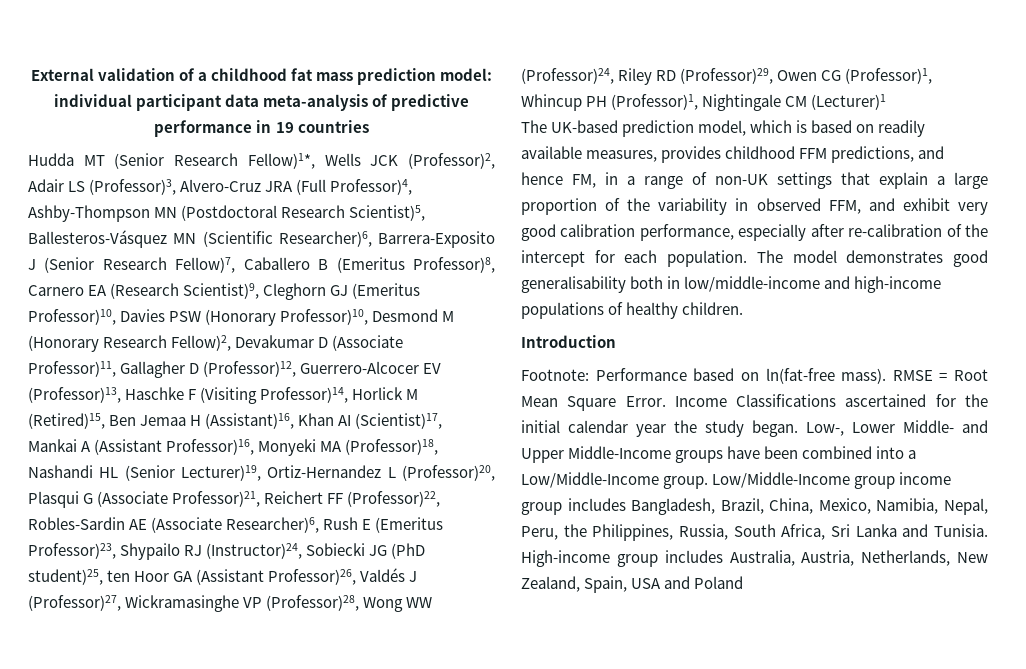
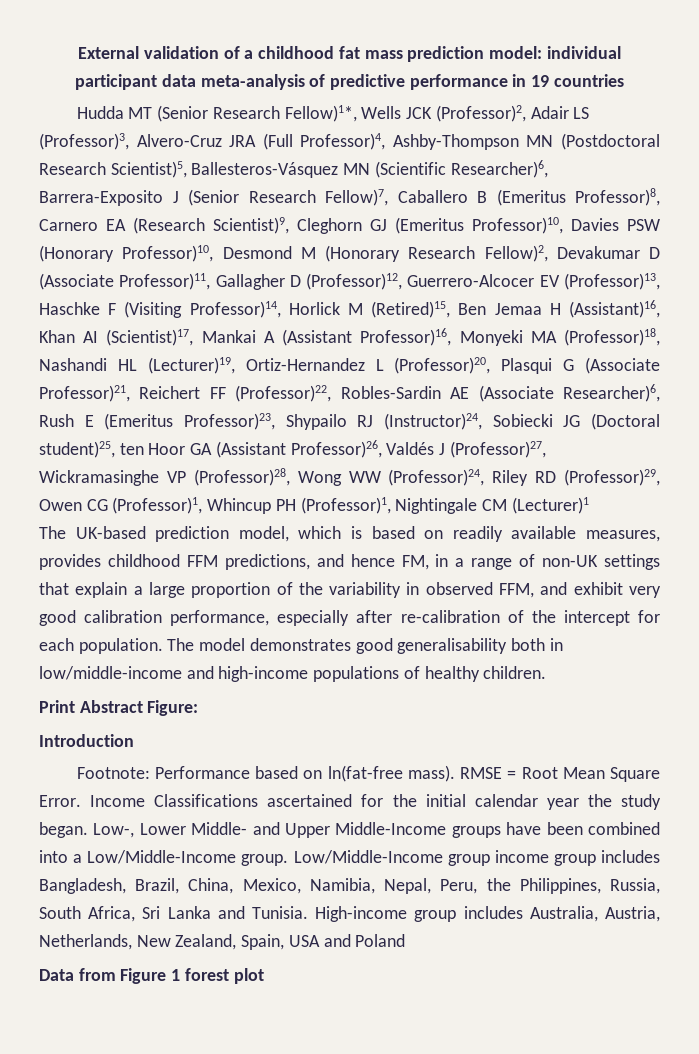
- Hudda MT (Senior Research Fellow)1*, Wells JCK (Professor)2, Adair LS (Professor)3, Alvero-Cruz JRA (Full Professor)4, Ashby-Thompson MN (Postdoctoral Research Scientist)5, Ballesteros-Vásquez MN (Scientific Researcher)6, Barrera-Exposito J (Senior Research Fellow)7, Caballero B (Emeritus Professor)8, Carnero EA (Research Scientist)9, Cleghorn GJ (Emeritus Professor)10, Davies PSW (Honorary Professor)10, Desmond M (Honorary Research Fellow)2, Devakumar D (Associate Professor)11, Gallagher D (Professor)12, Guerrero-Alcocer EV (Professor)13, Haschke F (Visiting Professor)14, Horlick M (Retired)15, Ben Jemaa H (Assistant)16, Khan AI (Scientist)17, Mankai A (Assistant Professor)16, Monyeki MA (Professor)18, Nashandi HL (Senior Lecturer)19, Ortiz-Hernandez L (Professor)20, Plasqui G (Associate Professor)21, Reichert FF (Professor)22, Robles-Sardin AE (Associate Researcher)6, Rush E (Emeritus Professor)23, Shypailo RJ (Instructor)24, Sobiecki JG (PhD student)25, ten Hoor GA (Assistant Professor)26, Valdés J (Professor)27, Wickramasinghe VP (Professor)28, Wong WW (Professor)24, Riley RD (Professor)29, Owen CG (Professor)1, Whincup PH (Professor)1, Nightingale CM (Lecturer)1
+ Hudda MT (Senior Research Fellow)1*, Wells JCK (Professor)2, Adair LS (Professor)3, Alvero-Cruz JRA (Full Professor)4, Ashby-Thompson MN (Postdoctoral Research Scientist)5, Ballesteros-Vásquez MN (Scientific Researcher)6, Barrera-Exposito J (Senior Research Fellow)7, Caballero B (Emeritus Professor)8, Carnero EA (Research Scientist)9, Cleghorn GJ (Emeritus Professor)10, Davies PSW (Honorary Professor)10, Desmond M (Honorary Research Fellow)2, Devakumar D (Associate Professor)11, Gallagher D (Professor)12, Guerrero-Alcocer EV (Professor)13, Haschke F (Visiting Professor)14, Horlick M (Retired)15, Ben Jemaa H (Assistant)16, Khan AI (Scientist)17, Mankai A (Assistant Professor)16, Monyeki MA (Professor)18, Nashandi HL (Lecturer)19, Ortiz-Hernandez L (Professor)20, Plasqui G (Associate Professor)21, Reichert FF (Professor)22, Robles-Sardin AE (Associate Researcher)6, Rush E (Emeritus Professor)23, Shypailo RJ (Instructor)24, Sobiecki JG (Doctoral student)25, ten Hoor GA (Assistant Professor)26, Valdés J (Professor)27, Wickramasinghe VP (Professor)28, Wong WW (Professor)24, Riley RD (Professor)29, Owen CG (Professor)1, Whincup PH (Professor)1, Nightingale CM (Lecturer)1
+ Print Abstract Figure:
+ Data from Figure 1 forest plot

